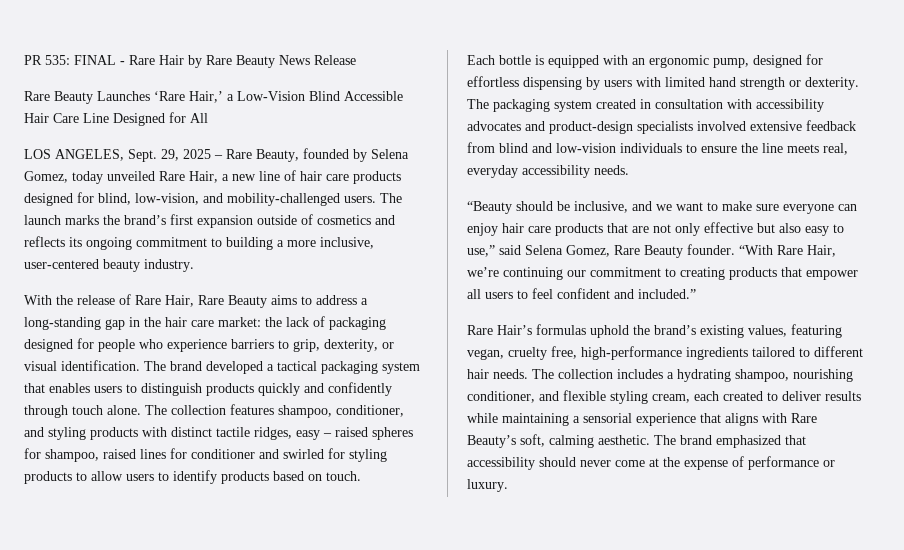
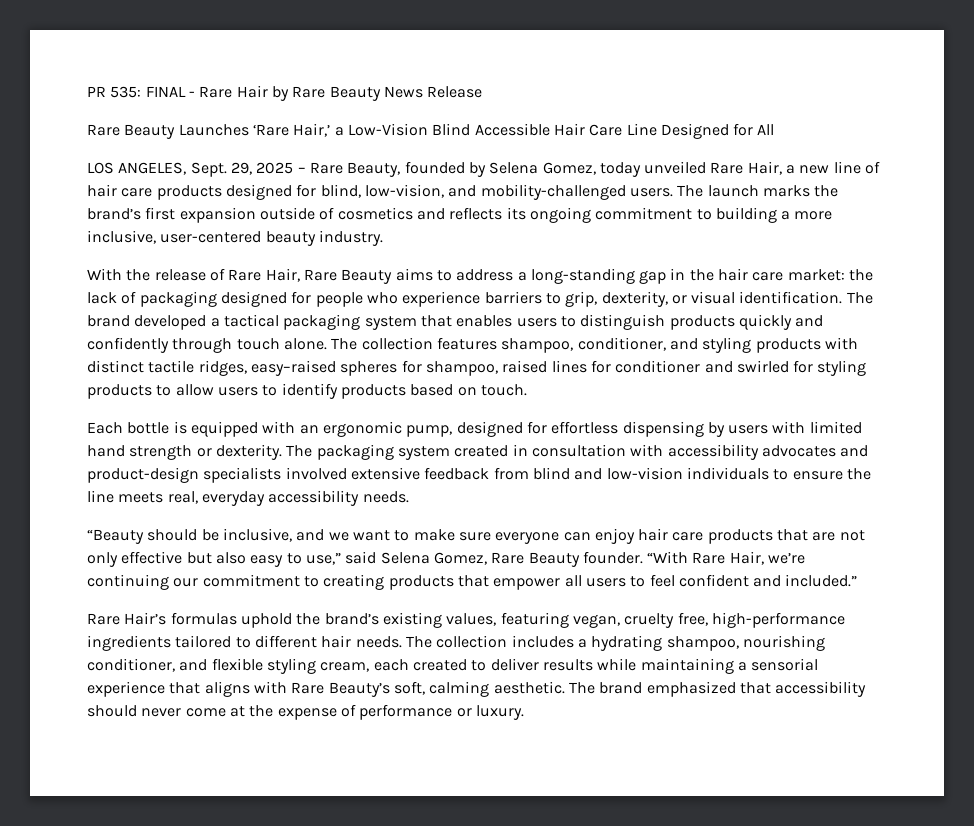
- The collection features shampoo, conditioner, and styling products with distinct tactile ridges, easy – raised spheres for shampoo, raised lines for conditioner and swirled for styling products to allow users to identify products based on touch.
+ The collection features shampoo, conditioner, and styling products with distinct tactile ridges, easy–raised spheres for shampoo, raised lines for conditioner and swirled for styling products to allow users to identify products based on touch.

